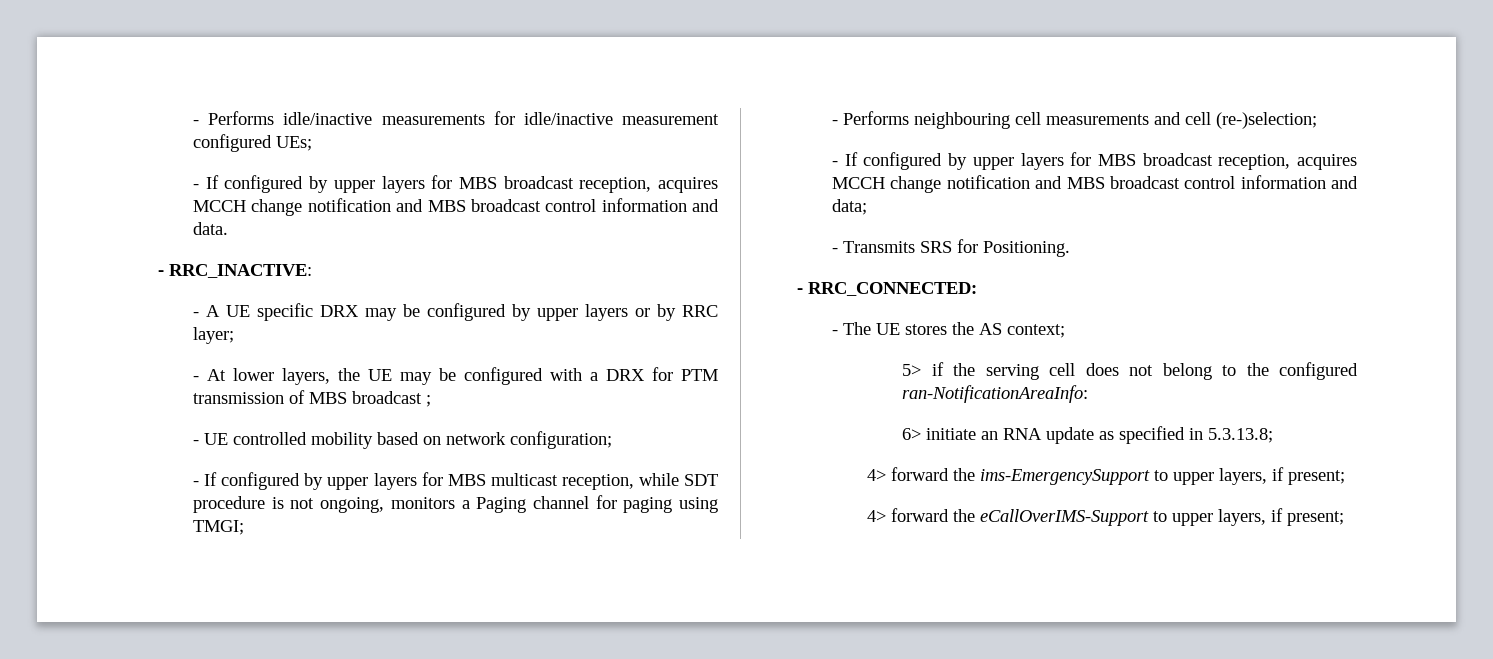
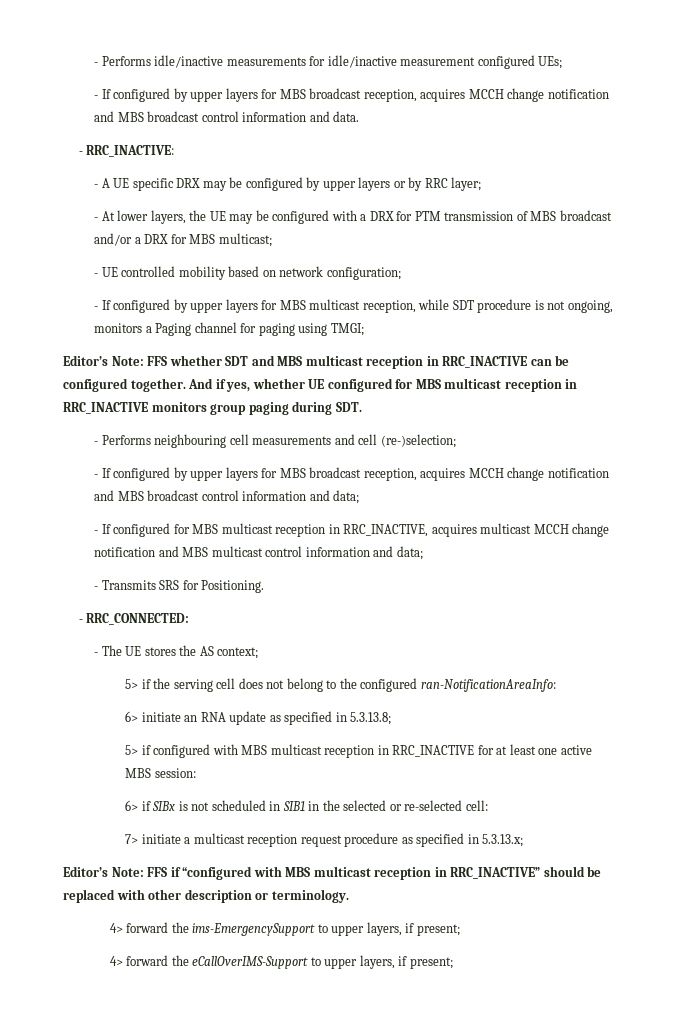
- - At lower layers, the UE may be configured with a DRX for PTM transmission of MBS broadcast ;
+ - At lower layers, the UE may be configured with a DRX for PTM transmission of MBS broadcast and/or a DRX for MBS multicast;
+ Editor’s Note: FFS whether SDT and MBS multicast reception in RRC_INACTIVE can be configured together. And if yes, whether UE configured for MBS multicast reception in RRC_INACTIVE monitors group paging during SDT.
+ - If configured for MBS multicast reception in RRC_INACTIVE, acquires multicast MCCH change notification and MBS multicast control information and data;
+ 5> if configured with MBS multicast reception in RRC_INACTIVE for at least one active MBS session:
+ 6> if SIBx is not scheduled in SIB1 in the selected or re-selected cell:
+ 7> initiate a multicast reception request procedure as specified in 5.3.13.x;
+ Editor’s Note: FFS if “configured with MBS multicast reception in RRC_INACTIVE” should be replaced with other description or terminology.

